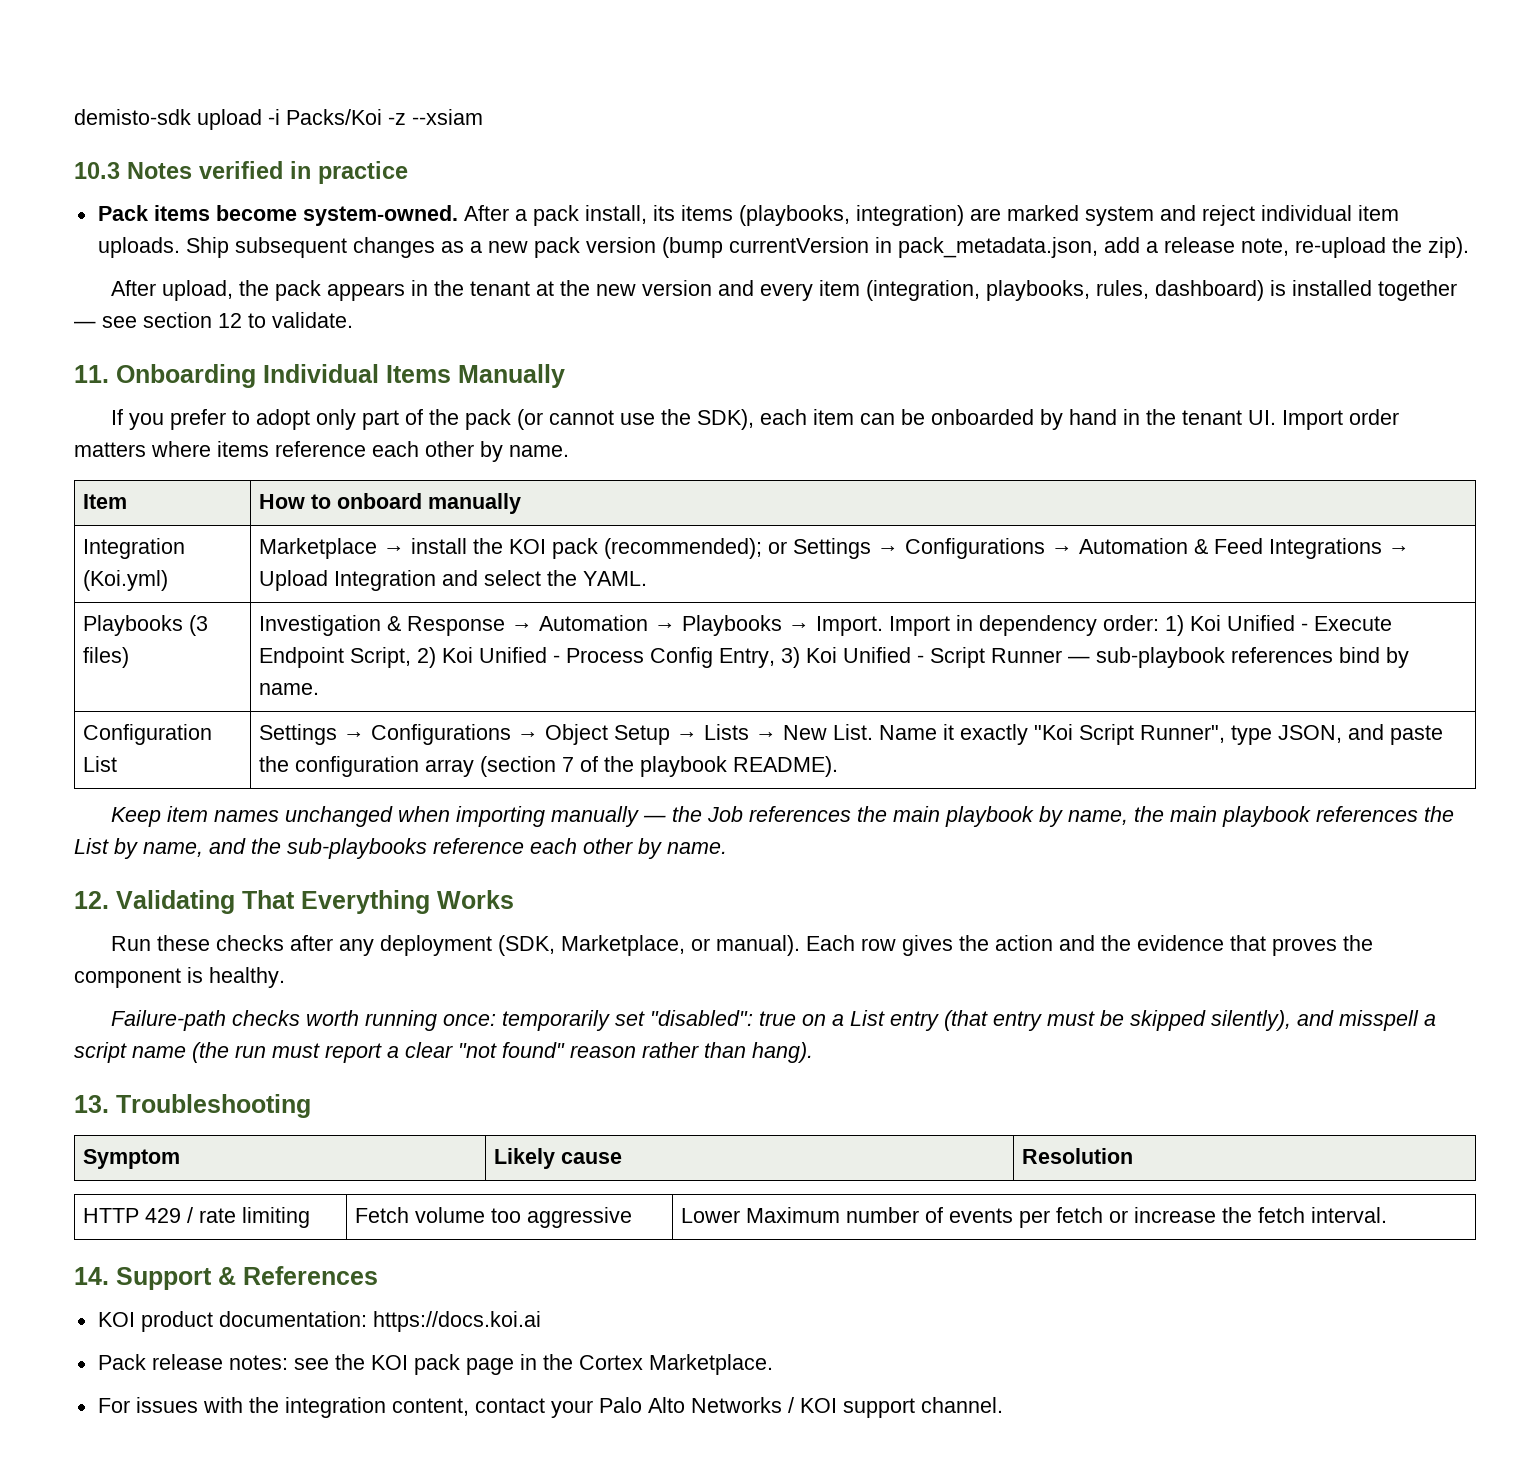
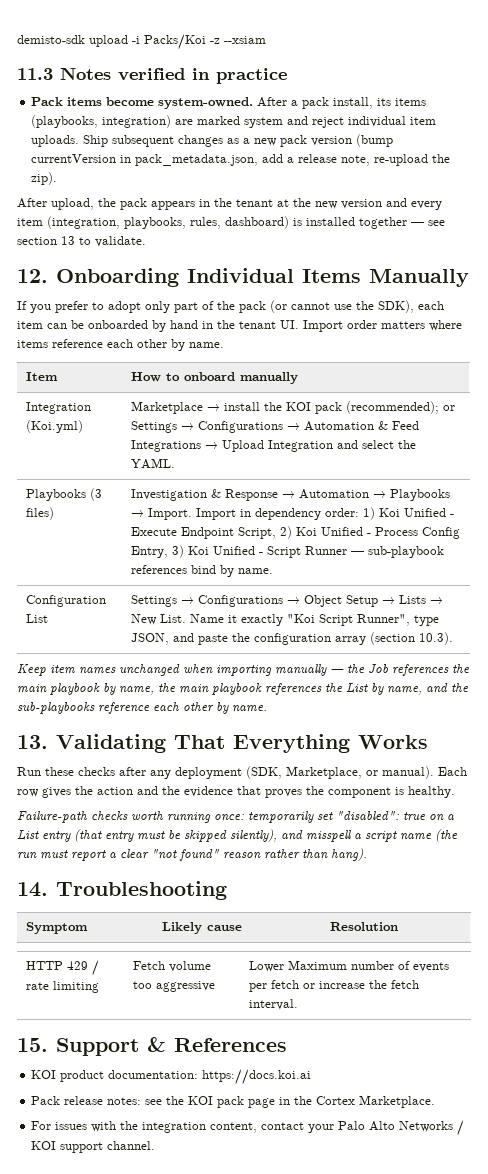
- 10.3 Notes verified in practice
+ 11.3 Notes verified in practice
- After upload, the pack appears in the tenant at the new version and every item (integration, playbooks, rules, dashboard) is installed together — see section 12 to validate.
+ After upload, the pack appears in the tenant at the new version and every item (integration, playbooks, rules, dashboard) is installed together — see section 13 to validate.
- 11. Onboarding Individual Items Manually
+ 12. Onboarding Individual Items Manually
- Configuration List | Settings → Configurations → Object Setup → Lists → New List. Name it exactly "Koi Script Runner", type JSON, and paste the configuration array (section 7 of the playbook README).
+ Configuration List | Settings → Configurations → Object Setup → Lists → New List. Name it exactly "Koi Script Runner", type JSON, and paste the configuration array (section 10.3).
- 12. Validating That Everything Works
+ 13. Validating That Everything Works
- 13. Troubleshooting
+ 14. Troubleshooting
- 14. Support & References
+ 15. Support & References

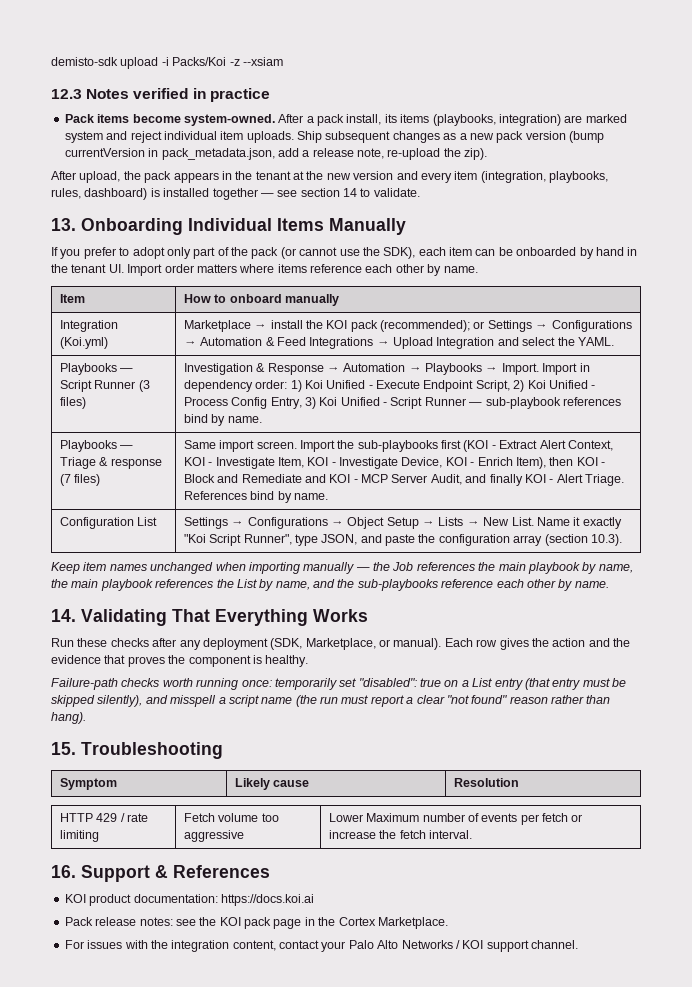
- 11.3 Notes verified in practice
+ 12.3 Notes verified in practice
- After upload, the pack appears in the tenant at the new version and every item (integration, playbooks, rules, dashboard) is installed together — see section 13 to validate.
+ After upload, the pack appears in the tenant at the new version and every item (integration, playbooks, rules, dashboard) is installed together — see section 14 to validate.
- 12. Onboarding Individual Items Manually
+ 13. Onboarding Individual Items Manually
- Playbooks (3 files)
+ Playbooks — Script Runner (3 files)
+ Playbooks — Triage & response (7 files) | Same import screen. Import the sub-playbooks first (KOI - Extract Alert Context, KOI - Investigate Item, KOI - Investigate Device, KOI - Enrich Item), then KOI - Block and Remediate and KOI - MCP Server Audit, and finally KOI - Alert Triage. References bind by name.
- 13. Validating That Everything Works
+ 14. Validating That Everything Works
- 14. Troubleshooting
+ 15. Troubleshooting
- 15. Support & References
+ 16. Support & References

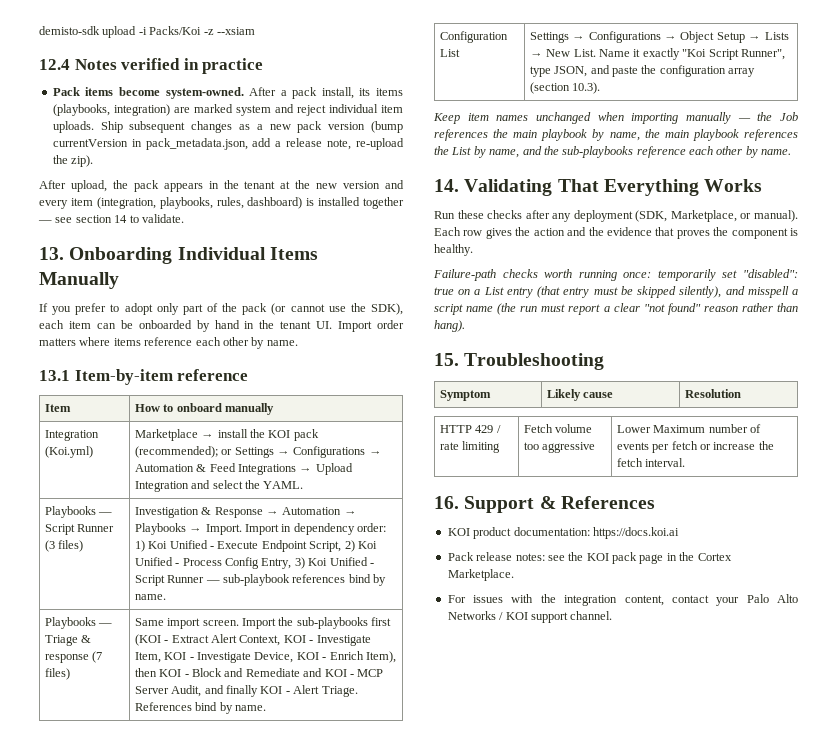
- 12.3 Notes verified in practice
+ 12.4 Notes verified in practice
+ 13.1 Item-by-item reference

